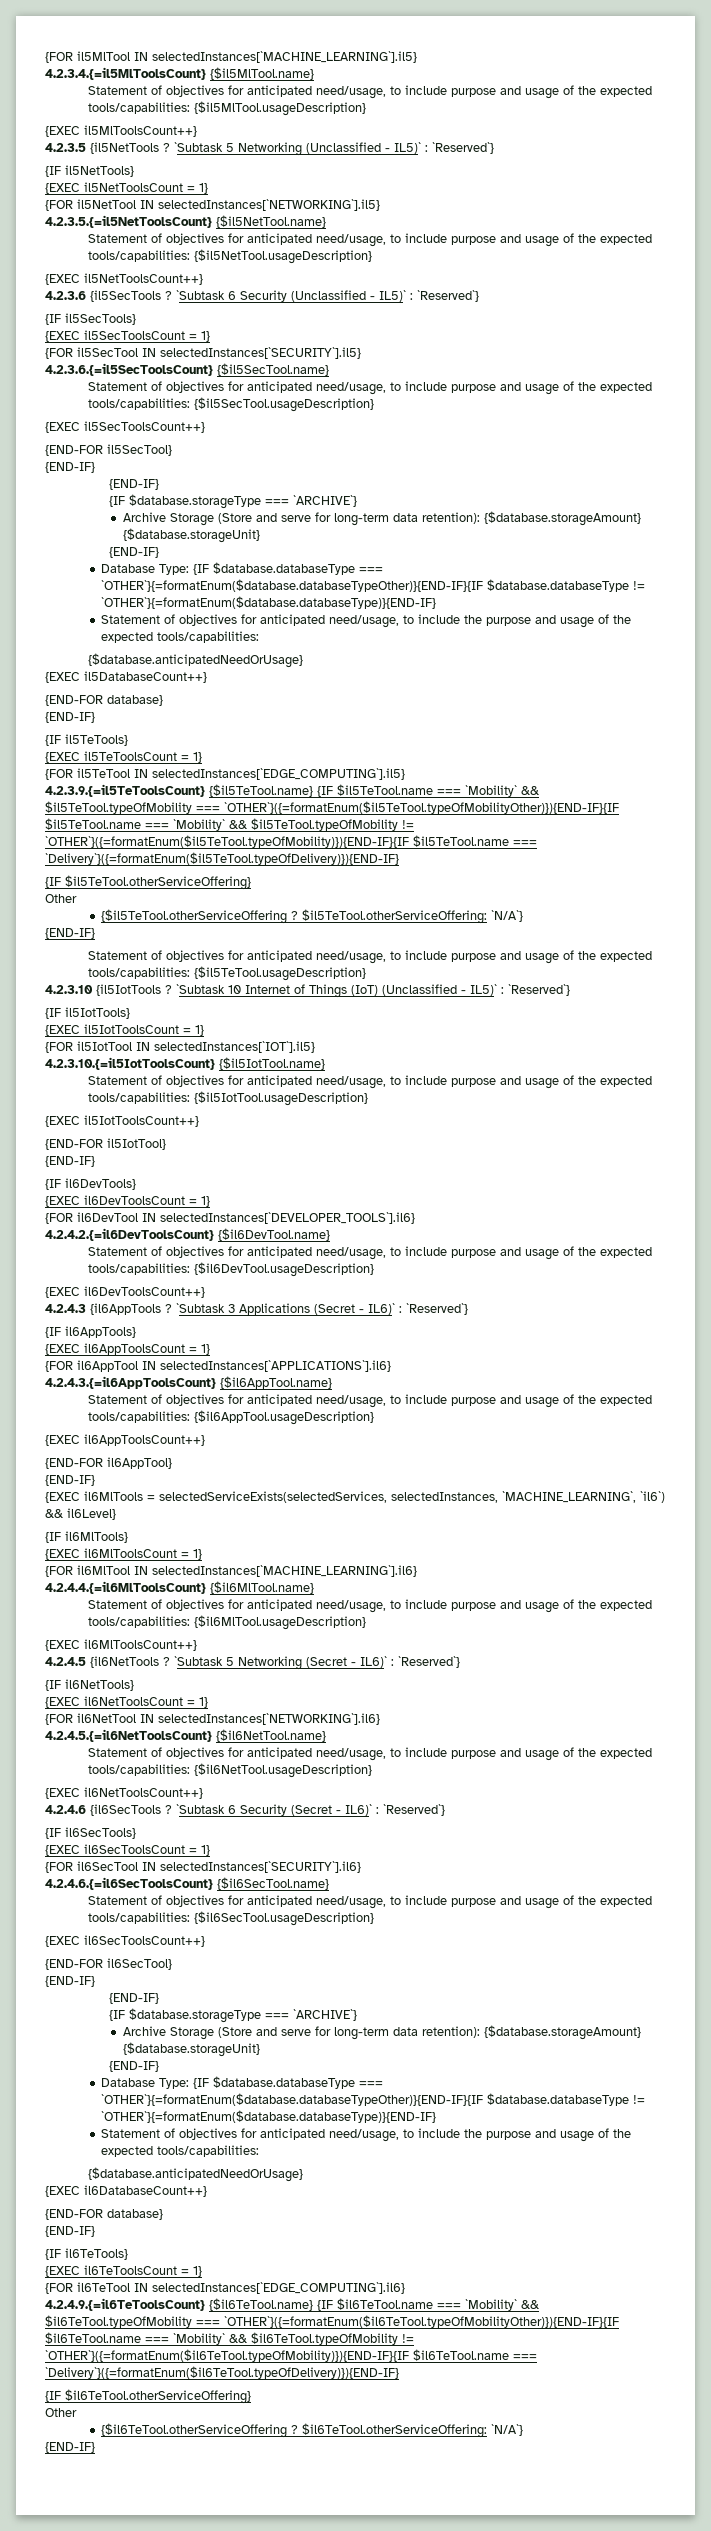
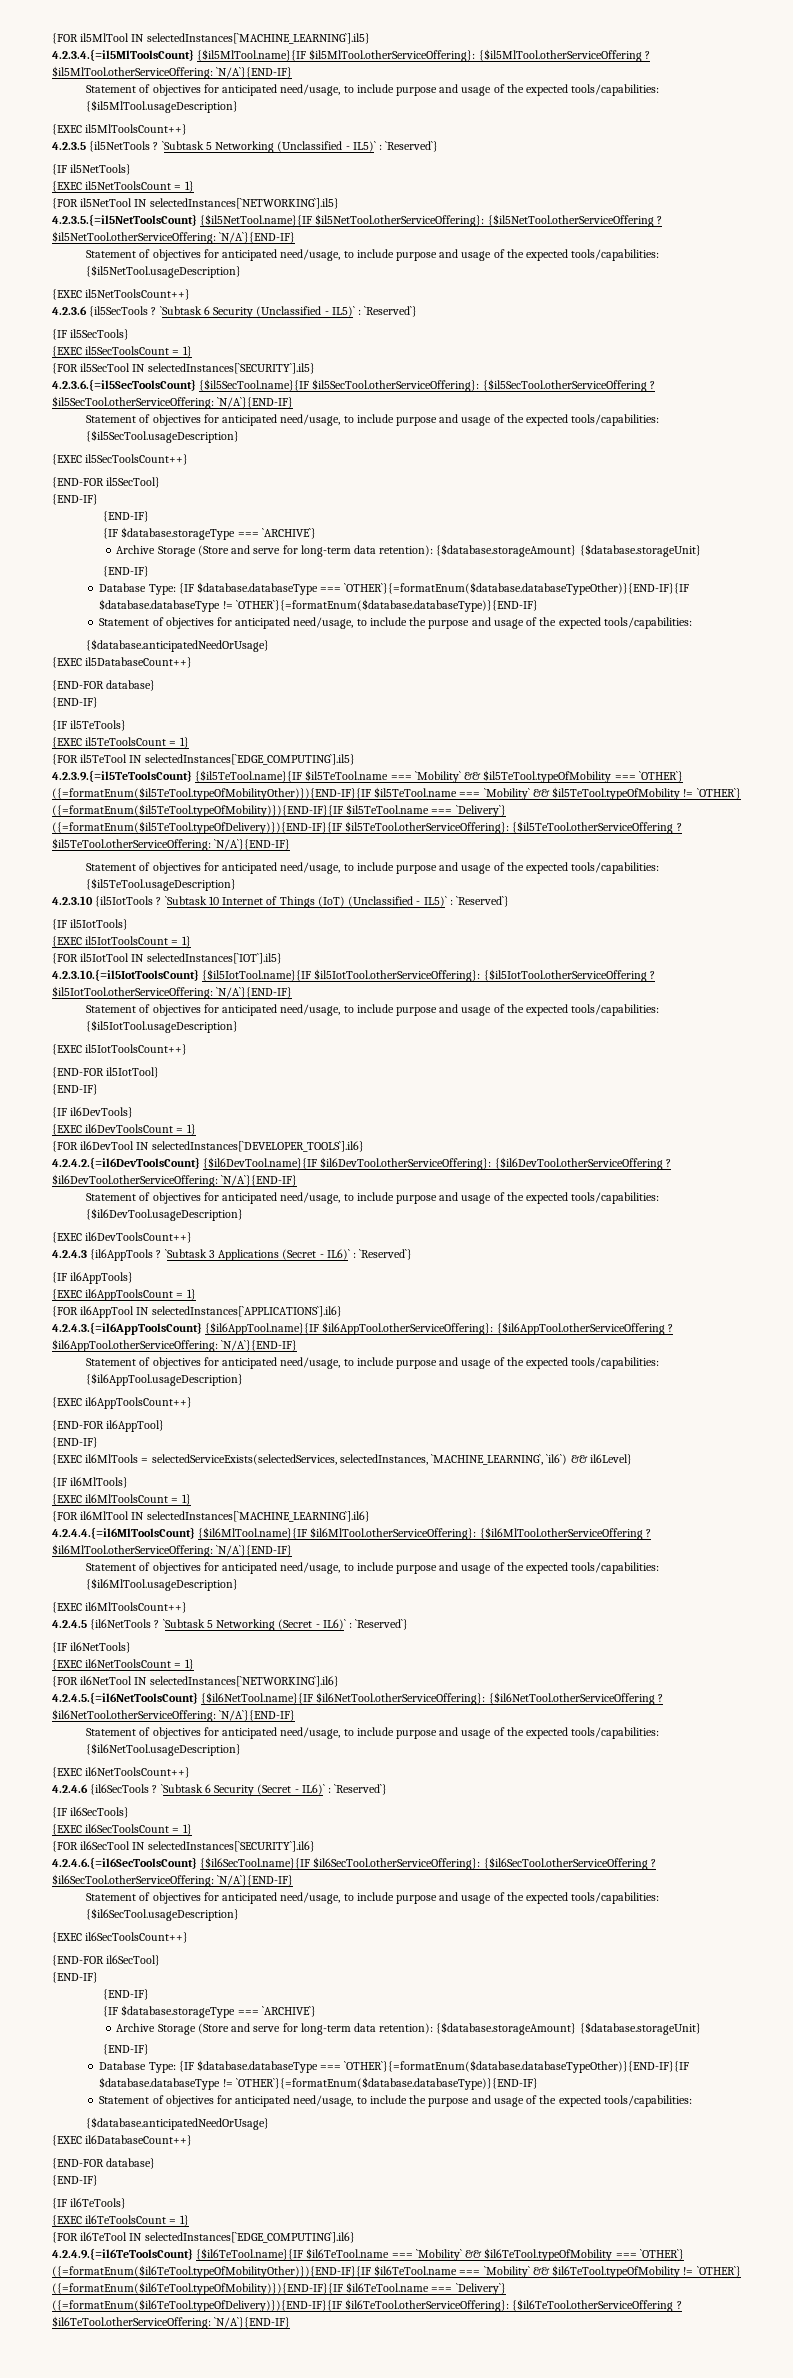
- 4.2.3.4.{=il5MlToolsCount} {$il5MlTool.name}
+ 4.2.3.4.{=il5MlToolsCount} {$il5MlTool.name}{IF $il5MlTool.otherServiceOffering}: {$il5MlTool.otherServiceOffering ? $il5MlTool.otherServiceOffering: `N/A`}{END-IF}
- 4.2.3.5.{=il5NetToolsCount} {$il5NetTool.name}
+ 4.2.3.5.{=il5NetToolsCount} {$il5NetTool.name}{IF $il5NetTool.otherServiceOffering}: {$il5NetTool.otherServiceOffering ? $il5NetTool.otherServiceOffering: `N/A`}{END-IF}
- 4.2.3.6.{=il5SecToolsCount} {$il5SecTool.name}
+ 4.2.3.6.{=il5SecToolsCount} {$il5SecTool.name}{IF $il5SecTool.otherServiceOffering}: {$il5SecTool.otherServiceOffering ? $il5SecTool.otherServiceOffering: `N/A`}{END-IF}
- 4.2.3.9.{=il5TeToolsCount} {$il5TeTool.name} {IF $il5TeTool.name === `Mobility` && $il5TeTool.typeOfMobility === `OTHER`}({=formatEnum($il5TeTool.typeOfMobilityOther)}){END-IF}{IF $il5TeTool.name === `Mobility` && $il5TeTool.typeOfMobility != `OTHER`}({=formatEnum($il5TeTool.typeOfMobility)}){END-IF}{IF $il5TeTool.name === `Delivery`}({=formatEnum($il5TeTool.typeOfDelivery)}){END-IF}
- {IF $il5TeTool.otherServiceOffering}
- Other
- {$il5TeTool.otherServiceOffering ?
+ 4.2.3.9.{=il5TeToolsCount} {$il5TeTool.name}{IF $il5TeTool.name === `Mobility` && $il5TeTool.typeOfMobility === `OTHER`} ({=formatEnum($il5TeTool.typeOfMobilityOther)}){END-IF}{IF $il5TeTool.name === `Mobility` && $il5TeTool.typeOfMobility != `OTHER`} ({=formatEnum($il5TeTool.typeOfMobility)}){END-IF}{IF $il5TeTool.name === `Delivery`} ({=formatEnum($il5TeTool.typeOfDelivery)}){END-IF}{IF $il5TeTool.otherServiceOffering}: {$il5TeTool.otherServiceOffering ?
- $il5TeTool.otherServiceOffering: `N/A`}
- {END-IF}
+ $il5TeTool.otherServiceOffering: `N/A`}{END-IF}
- 4.2.3.10.{=il5IotToolsCount} {$il5IotTool.name}
+ 4.2.3.10.{=il5IotToolsCount} {$il5IotTool.name}{IF $il5IotTool.otherServiceOffering}: {$il5IotTool.otherServiceOffering ? $il5IotTool.otherServiceOffering: `N/A`}{END-IF}
- 4.2.4.2.{=il6DevToolsCount} {$il6DevTool.name}
+ 4.2.4.2.{=il6DevToolsCount} {$il6DevTool.name}{IF $il6DevTool.otherServiceOffering}: {$il6DevTool.otherServiceOffering ? $il6DevTool.otherServiceOffering: `N/A`}{END-IF}
- 4.2.4.3.{=il6AppToolsCount} {$il6AppTool.name}
+ 4.2.4.3.{=il6AppToolsCount} {$il6AppTool.name}{IF $il6AppTool.otherServiceOffering}: {$il6AppTool.otherServiceOffering ? $il6AppTool.otherServiceOffering: `N/A`}{END-IF}
- 4.2.4.4.{=il6MlToolsCount} {$il6MlTool.name}
+ 4.2.4.4.{=il6MlToolsCount} {$il6MlTool.name}{IF $il6MlTool.otherServiceOffering}: {$il6MlTool.otherServiceOffering ? $il6MlTool.otherServiceOffering: `N/A`}{END-IF}
- 4.2.4.5.{=il6NetToolsCount} {$il6NetTool.name}
+ 4.2.4.5.{=il6NetToolsCount} {$il6NetTool.name}{IF $il6NetTool.otherServiceOffering}: {$il6NetTool.otherServiceOffering ? $il6NetTool.otherServiceOffering: `N/A`}{END-IF}
- 4.2.4.6.{=il6SecToolsCount} {$il6SecTool.name}
+ 4.2.4.6.{=il6SecToolsCount} {$il6SecTool.name}{IF $il6SecTool.otherServiceOffering}: {$il6SecTool.otherServiceOffering ? $il6SecTool.otherServiceOffering: `N/A`}{END-IF}
- 4.2.4.9.{=il6TeToolsCount} {$il6TeTool.name} {IF $il6TeTool.name === `Mobility` && $il6TeTool.typeOfMobility === `OTHER`}({=formatEnum($il6TeTool.typeOfMobilityOther)}){END-IF}{IF $il6TeTool.name === `Mobility` && $il6TeTool.typeOfMobility != `OTHER`}({=formatEnum($il6TeTool.typeOfMobility)}){END-IF}{IF $il6TeTool.name === `Delivery`}({=formatEnum($il6TeTool.typeOfDelivery)}){END-IF}
- {IF $il6TeTool.otherServiceOffering}
- Other
- {$il6TeTool.otherServiceOffering ?
+ 4.2.4.9.{=il6TeToolsCount} {$il6TeTool.name}{IF $il6TeTool.name === `Mobility` && $il6TeTool.typeOfMobility === `OTHER`} ({=formatEnum($il6TeTool.typeOfMobilityOther)}){END-IF}{IF $il6TeTool.name === `Mobility` && $il6TeTool.typeOfMobility != `OTHER`} ({=formatEnum($il6TeTool.typeOfMobility)}){END-IF}{IF $il6TeTool.name === `Delivery`} ({=formatEnum($il6TeTool.typeOfDelivery)}){END-IF}{IF $il6TeTool.otherServiceOffering}: {$il6TeTool.otherServiceOffering ?
- $il6TeTool.otherServiceOffering: `N/A`}
- {END-IF}
+ $il6TeTool.otherServiceOffering: `N/A`}{END-IF}

